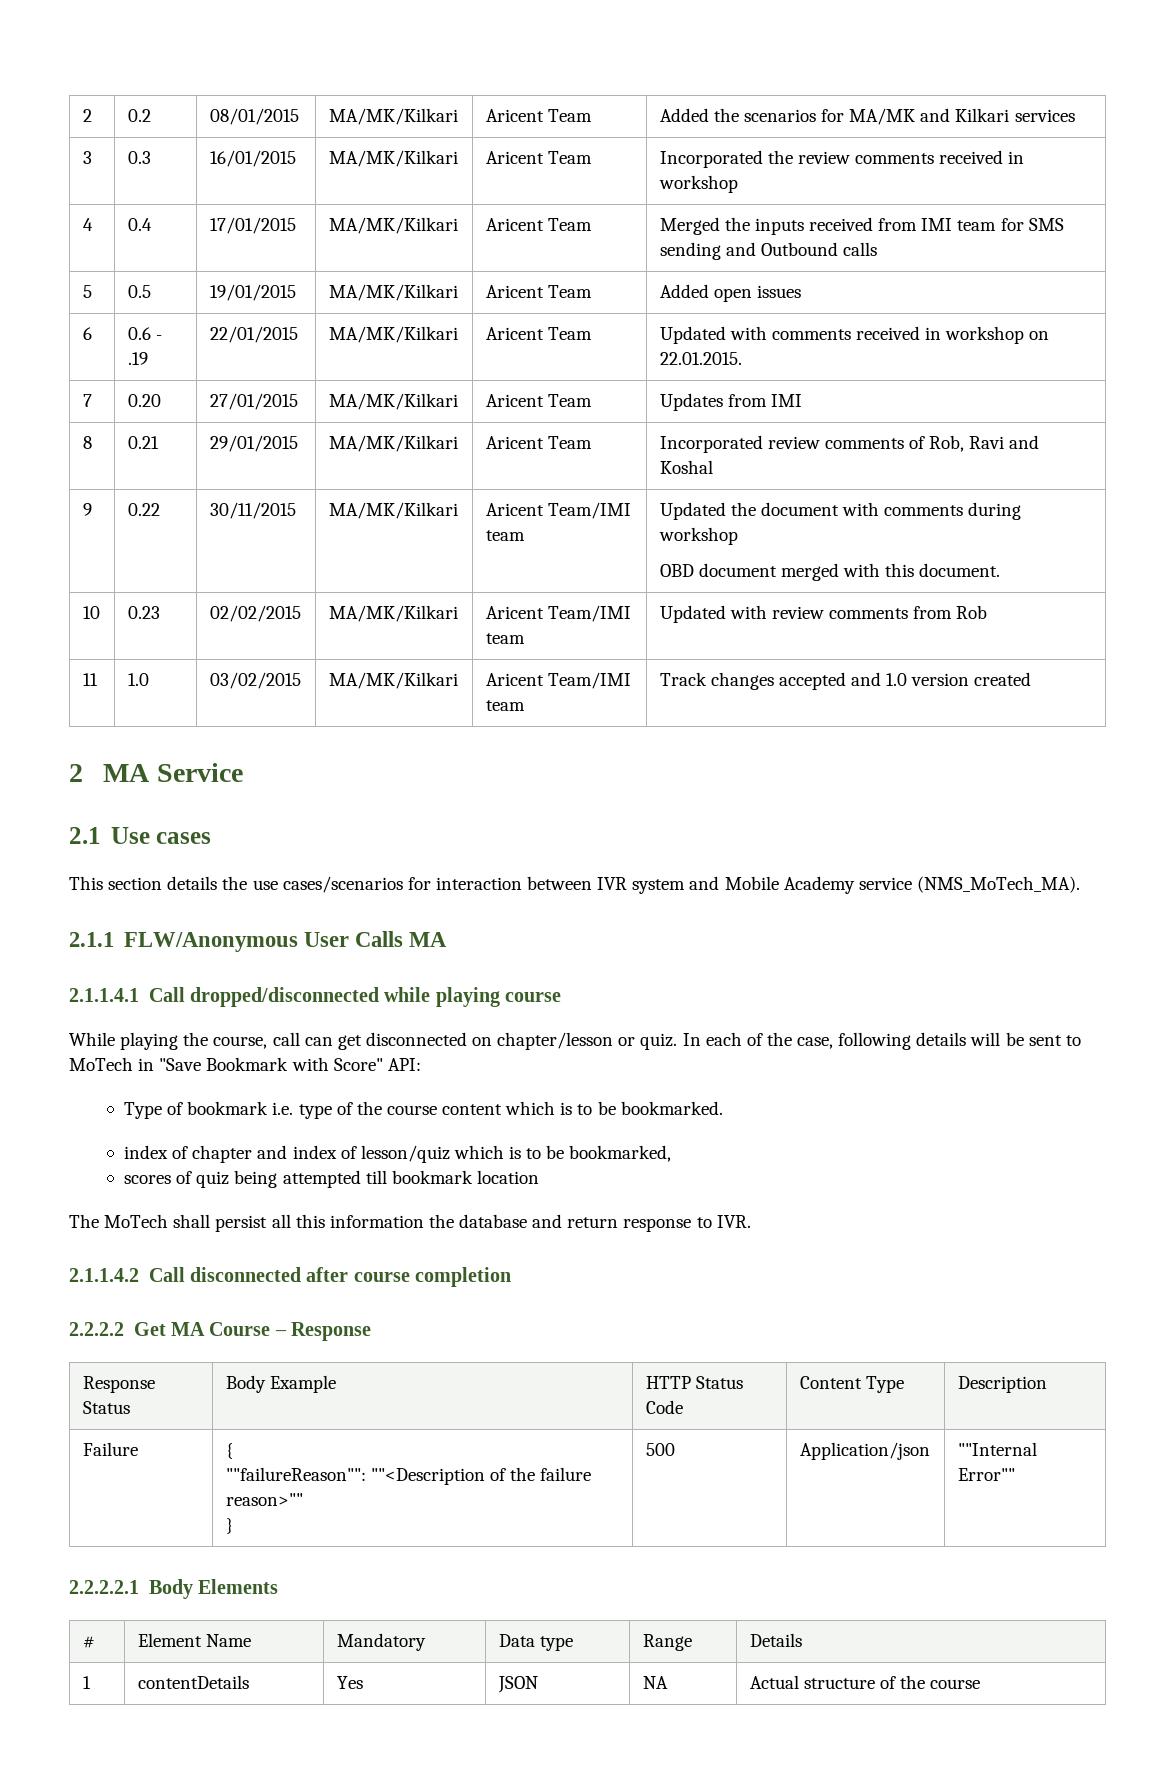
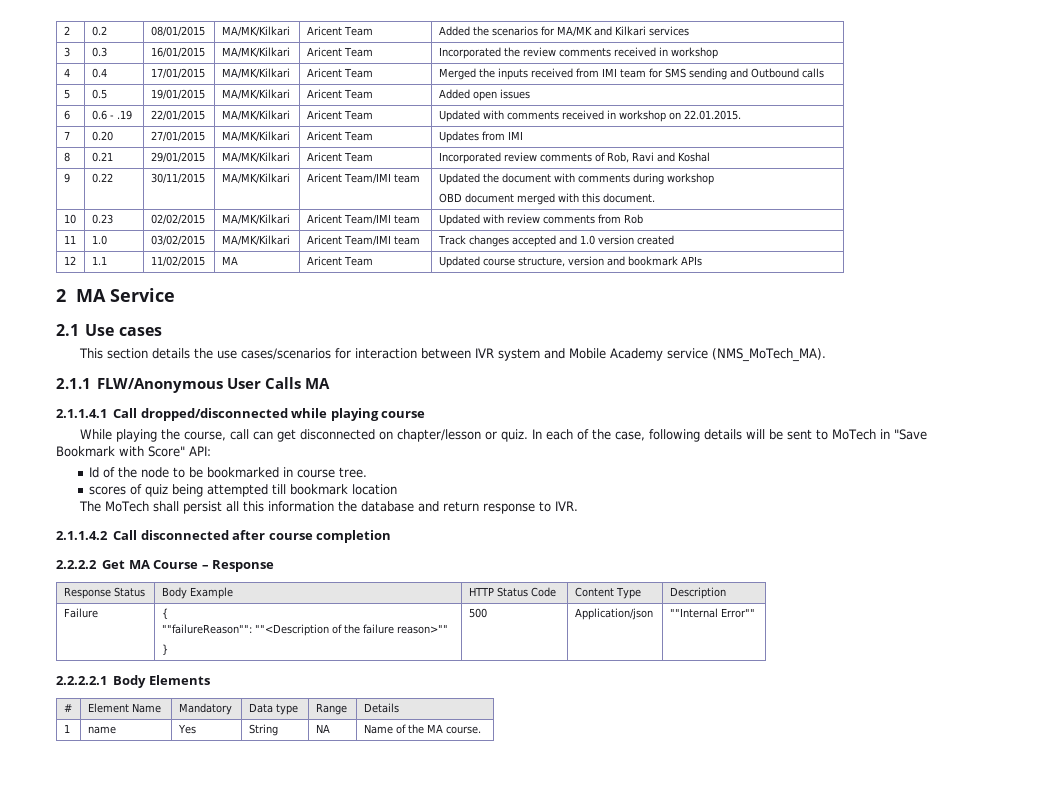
+ 12 | 1.1 | 11/02/2015 | MA | Aricent Team | Updated course structure, version and bookmark APIs
- Type of bookmark i.e. type of the course content which is to be bookmarked.
- index of chapter and index of lesson/quiz which is to be bookmarked,
+ Id of the node to be bookmarked in course tree.
- 1 | contentDetails | Yes | JSON | NA | Actual structure of the course
+ 1 | name | Yes | String | NA | Name of the MA course.

